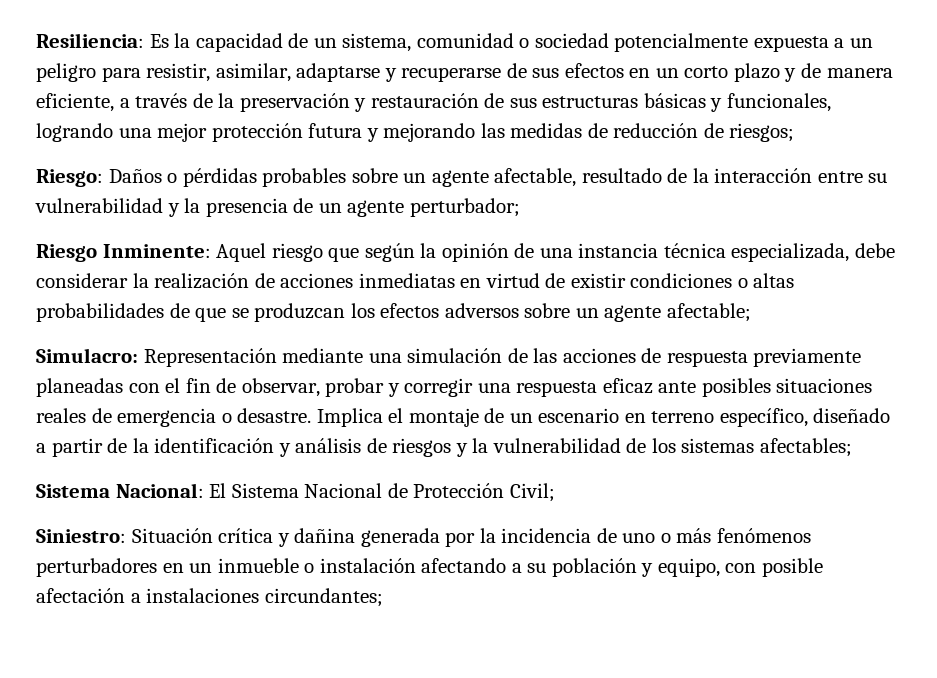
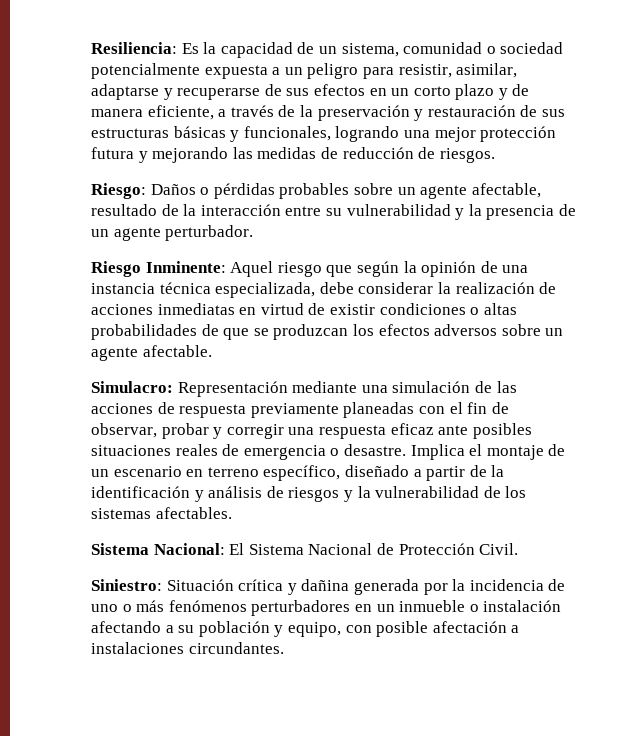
- Resiliencia: Es la capacidad de un sistema, comunidad o sociedad potencialmente expuesta a un peligro para resistir, asimilar, adaptarse y recuperarse de sus efectos en un corto plazo y de manera eficiente, a través de la preservación y restauración de sus estructuras básicas y funcionales, logrando una mejor protección futura y mejorando las medidas de reducción de riesgos;
+ Resiliencia: Es la capacidad de un sistema, comunidad o sociedad potencialmente expuesta a un peligro para resistir, asimilar, adaptarse y recuperarse de sus efectos en un corto plazo y de manera eficiente, a través de la preservación y restauración de sus estructuras básicas y funcionales, logrando una mejor protección futura y mejorando las medidas de reducción de riesgos.
- Riesgo: Daños o pérdidas probables sobre un agente afectable, resultado de la interacción entre su vulnerabilidad y la presencia de un agente perturbador;
+ Riesgo: Daños o pérdidas probables sobre un agente afectable, resultado de la interacción entre su vulnerabilidad y la presencia de un agente perturbador.
- Riesgo Inminente: Aquel riesgo que según la opinión de una instancia técnica especializada, debe considerar la realización de acciones inmediatas en virtud de existir condiciones o altas probabilidades de que se produzcan los efectos adversos sobre un agente afectable;
+ Riesgo Inminente: Aquel riesgo que según la opinión de una instancia técnica especializada, debe considerar la realización de acciones inmediatas en virtud de existir condiciones o altas probabilidades de que se produzcan los efectos adversos sobre un agente afectable.
- Implica el montaje de un escenario en terreno específico, diseñado a partir de la identificación y análisis de riesgos y la vulnerabilidad de los sistemas afectables;
+ Implica el montaje de un escenario en terreno específico, diseñado a partir de la identificación y análisis de riesgos y la vulnerabilidad de los sistemas afectables.
- Sistema Nacional: El Sistema Nacional de Protección Civil;
+ Sistema Nacional: El Sistema Nacional de Protección Civil.
- Siniestro: Situación crítica y dañina generada por la incidencia de uno o más fenómenos perturbadores en un inmueble o instalación afectando a su población y equipo, con posible afectación a instalaciones circundantes;
+ Siniestro: Situación crítica y dañina generada por la incidencia de uno o más fenómenos perturbadores en un inmueble o instalación afectando a su población y equipo, con posible afectación a instalaciones circundantes.

